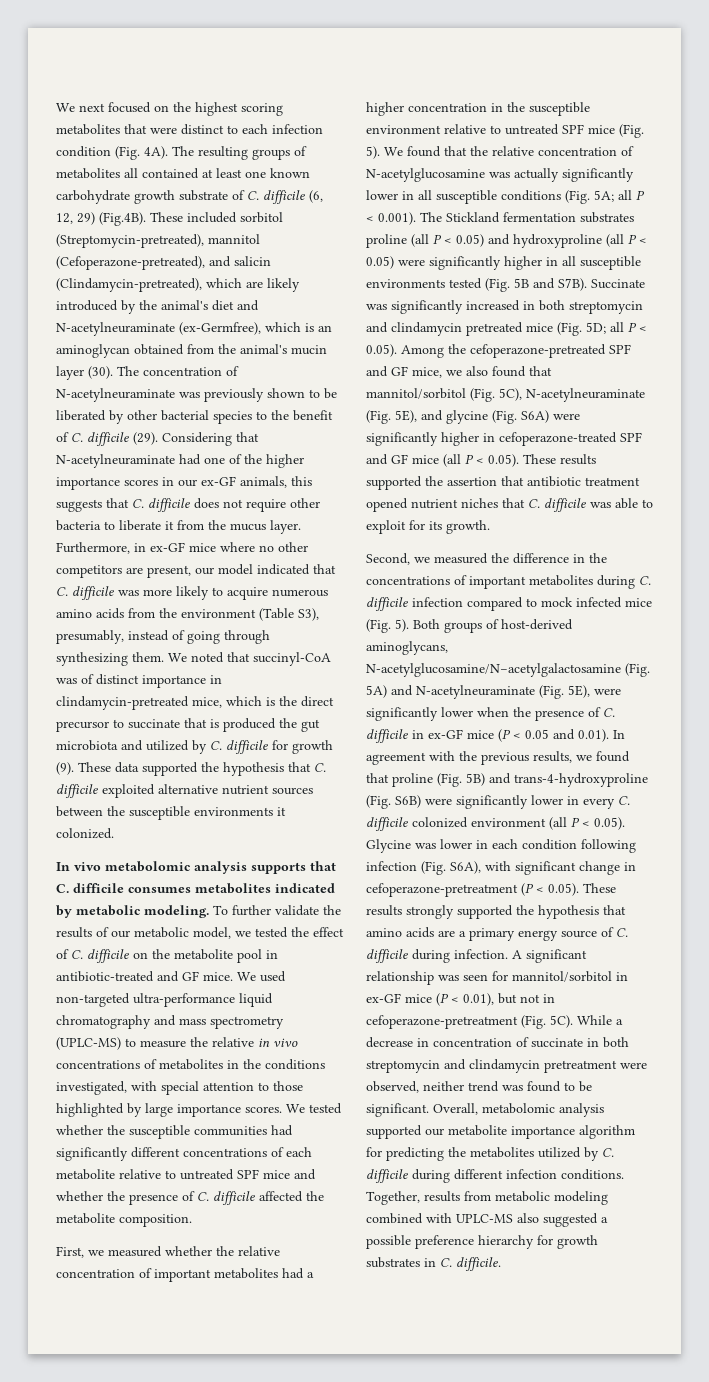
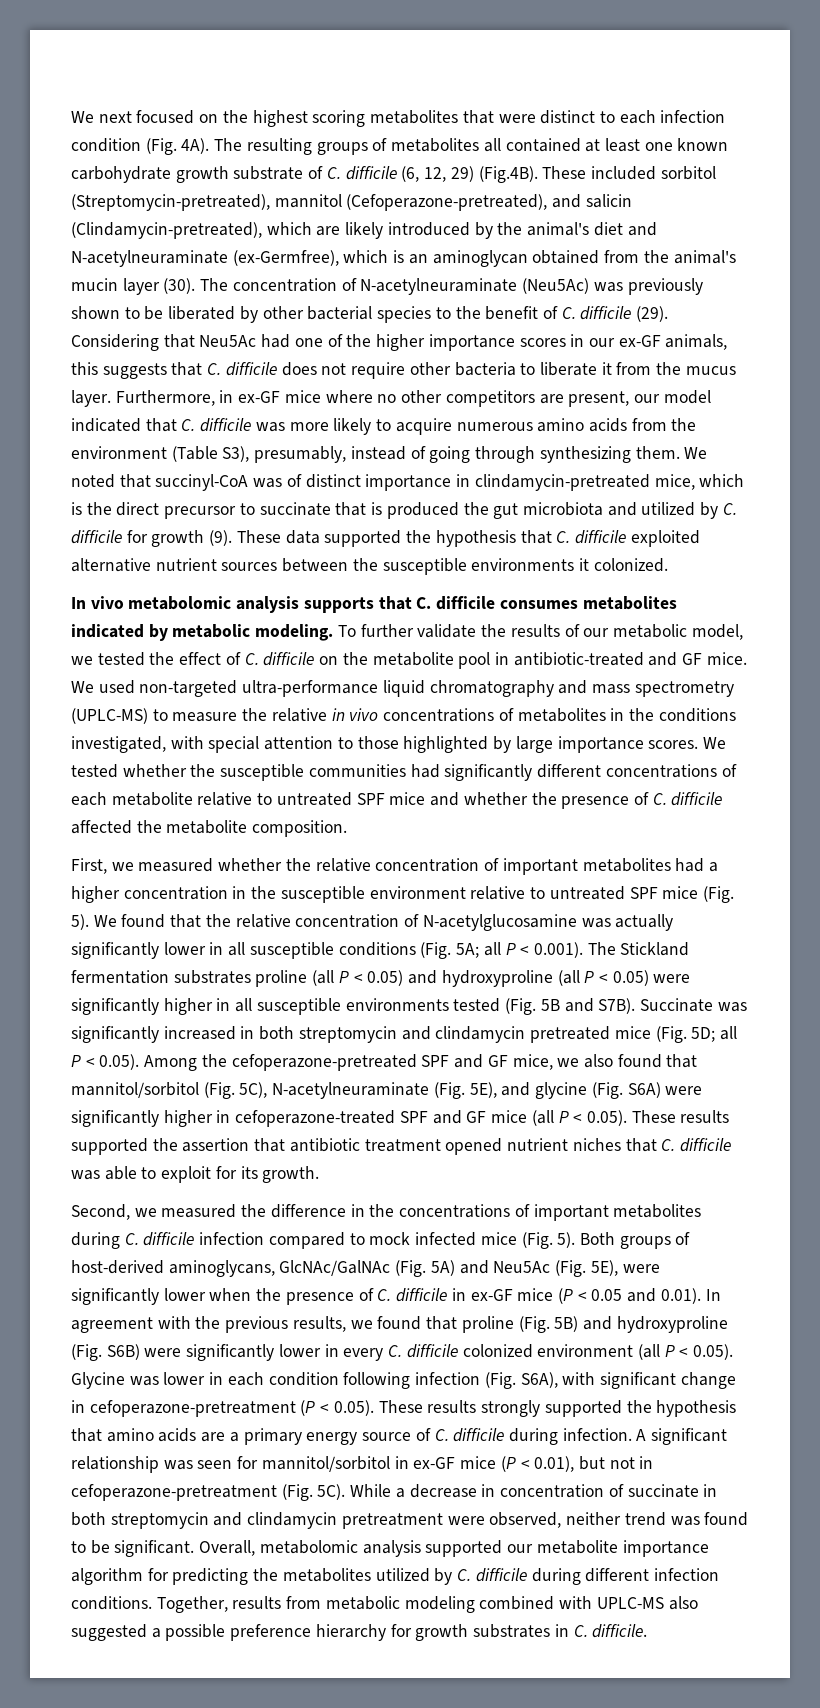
- The concentration of N-acetylneuraminate was previously shown to be liberated by other bacterial species to the benefit of C. difficile (29).
+ The concentration of N-acetylneuraminate (Neu5Ac) was previously shown to be liberated by other bacterial species to the benefit of C. difficile (29).
- Considering that N-acetylneuraminate had one of the higher importance scores in our ex-GF animals, this suggests that C. difficile does not require other bacteria to liberate it from the mucus layer.
+ Considering that Neu5Ac had one of the higher importance scores in our ex-GF animals, this suggests that C. difficile does not require other bacteria to liberate it from the mucus layer.
- Both groups of host-derived aminoglycans, N-acetylglucosamine/N−acetylgalactosamine (Fig. 5A) and N-acetylneuraminate (Fig. 5E), were significantly lower when the presence of C. difficile in ex-GF mice (P < 0.05 and 0.01). In agreement with the previous results, we found that proline (Fig. 5B) and trans-4-hydroxyproline (Fig. S6B) were significantly lower in every C. difficile colonized environment (all P < 0.05). Glycine was lower in each condition following infection (Fig. S6A), with significant change in cefoperazone-pretreatment (P < 0.05). These results strongly supported the hypothesis that amino acids are a primary energy source of C. difficile during infection.
+ Both groups of host-derived aminoglycans, GlcNAc/GalNAc (Fig. 5A) and Neu5Ac (Fig. 5E), were significantly lower when the presence of C. difficile in ex-GF mice (P < 0.05 and 0.01). In agreement with the previous results, we found that proline (Fig. 5B) and hydroxyproline (Fig. S6B) were significantly lower in every C. difficile colonized environment (all P < 0.05). Glycine was lower in each condition following infection (Fig. S6A), with significant change in cefoperazone-pretreatment (P < 0.05). These results strongly supported the hypothesis that amino acids are a primary energy source of C. difficile during infection.

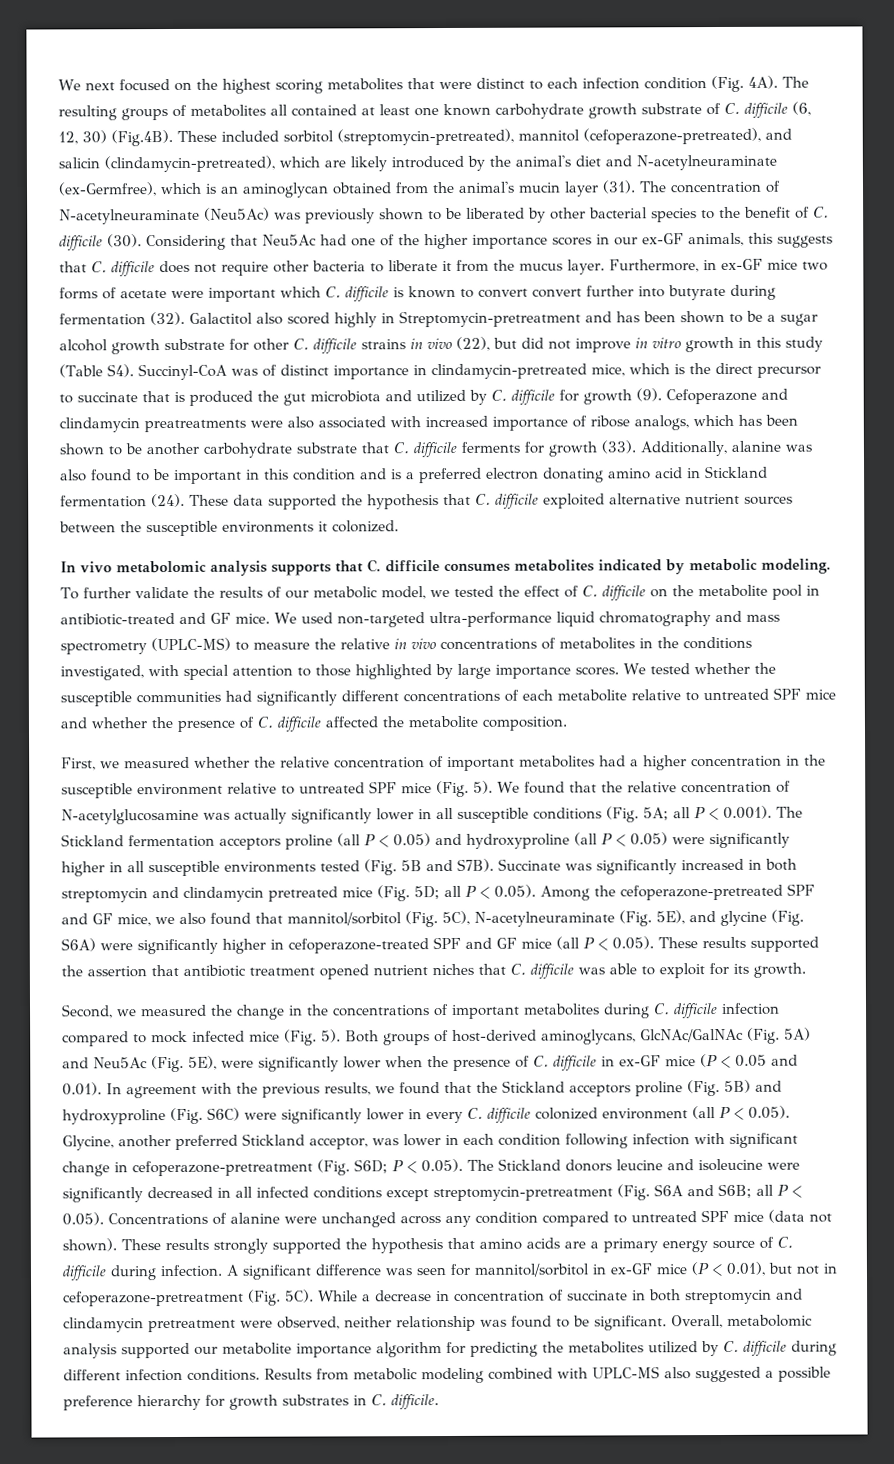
- The resulting groups of metabolites all contained at least one known carbohydrate growth substrate of C. difficile (6, 12, 29) (Fig.4B). These included sorbitol (Streptomycin-pretreated), mannitol (Cefoperazone-pretreated), and salicin (Clindamycin-pretreated), which are likely introduced by the animal's diet and N-acetylneuraminate (ex-Germfree), which is an aminoglycan obtained from the animal's mucin layer (30).
+ The resulting groups of metabolites all contained at least one known carbohydrate growth substrate of C. difficile (6, 12, 30) (Fig.4B). These included sorbitol (streptomycin-pretreated), mannitol (cefoperazone-pretreated), and salicin (clindamycin-pretreated), which are likely introduced by the animal's diet and N-acetylneuraminate (ex-Germfree), which is an aminoglycan obtained from the animal's mucin layer (31).
- The concentration of N-acetylneuraminate (Neu5Ac) was previously shown to be liberated by other bacterial species to the benefit of C. difficile (29).
+ The concentration of N-acetylneuraminate (Neu5Ac) was previously shown to be liberated by other bacterial species to the benefit of C. difficile (30).
- Furthermore, in ex-GF mice where no other competitors are present, our model indicated that C. difficile was more likely to acquire numerous amino acids from the environment (Table S3), presumably, instead of going through synthesizing them. We noted that succinyl-CoA was of distinct importance in clindamycin-pretreated mice, which is the direct precursor to succinate that is produced the gut microbiota and utilized by C. difficile for growth (9).
+ Furthermore, in ex-GF mice two forms of acetate were important which C. difficile is known to convert convert further into butyrate during fermentation (32). Galactitol also scored highly in Streptomycin-pretreatment and has been shown to be a sugar alcohol growth substrate for other C. difficile strains in vivo (22), but did not improve in vitro growth in this study (Table S4). Succinyl-CoA was of distinct importance in clindamycin-pretreated mice, which is the direct precursor to succinate that is produced the gut microbiota and utilized by C. difficile for growth (9).
+ Cefoperazone and clindamycin preatreatments were also associated with increased importance of ribose analogs, which has been shown to be another carbohydrate substrate that C. difficile ferments for growth (33). Additionally, alanine was also found to be important in this condition and is a preferred electron donating amino acid in Stickland fermentation (24).
- We found that the relative concentration of N-acetylglucosamine was actually significantly lower in all susceptible conditions (Fig. 5A; all P < 0.001). The Stickland fermentation substrates proline (all P < 0.05) and hydroxyproline (all P < 0.05) were significantly higher in all susceptible environments tested (Fig. 5B and S7B).
+ We found that the relative concentration of N-acetylglucosamine was actually significantly lower in all susceptible conditions (Fig. 5A; all P < 0.001). The Stickland fermentation acceptors proline (all P < 0.05) and hydroxyproline (all P < 0.05) were significantly higher in all susceptible environments tested (Fig. 5B and S7B).
- Second, we measured the difference in the concentrations of important metabolites during C. difficile infection compared to mock infected mice (Fig. 5).
+ Second, we measured the change in the concentrations of important metabolites during C. difficile infection compared to mock infected mice (Fig. 5).
- Both groups of host-derived aminoglycans, GlcNAc/GalNAc (Fig. 5A) and Neu5Ac (Fig. 5E), were significantly lower when the presence of C. difficile in ex-GF mice (P < 0.05 and 0.01). In agreement with the previous results, we found that proline (Fig. 5B) and hydroxyproline (Fig. S6B) were significantly lower in every C. difficile colonized environment (all P < 0.05). Glycine was lower in each condition following infection (Fig. S6A), with significant change in cefoperazone-pretreatment (P < 0.05). These results strongly supported the hypothesis that amino acids are a primary energy source of C. difficile during infection.
+ Both groups of host-derived aminoglycans, GlcNAc/GalNAc (Fig. 5A) and Neu5Ac (Fig. 5E), were significantly lower when the presence of C. difficile in ex-GF mice (P < 0.05 and 0.01). In agreement with the previous results, we found that the Stickland acceptors proline (Fig. 5B) and hydroxyproline (Fig. S6C) were significantly lower in every C. difficile colonized environment (all P < 0.05). Glycine, another preferred Stickland acceptor, was lower in each condition following infection with significant change in cefoperazone-pretreatment (Fig. S6D; P < 0.05). The Stickland donors leucine and isoleucine were significantly decreased in all infected conditions except streptomycin-pretreatment (Fig. S6A and S6B; all P < 0.05). Concentrations of alanine were unchanged across any condition compared to untreated SPF mice (data not shown). These results strongly supported the hypothesis that amino acids are a primary energy source of C. difficile during infection.
- A significant relationship was seen for mannitol/sorbitol in ex-GF mice (P < 0.01), but not in cefoperazone-pretreatment (Fig. 5C).
+ A significant difference was seen for mannitol/sorbitol in ex-GF mice (P < 0.01), but not in cefoperazone-pretreatment (Fig. 5C).
- While a decrease in concentration of succinate in both streptomycin and clindamycin pretreatment were observed, neither trend was found to be significant.
+ While a decrease in concentration of succinate in both streptomycin and clindamycin pretreatment were observed, neither relationship was found to be significant.
- Together, results from metabolic modeling combined with UPLC-MS also suggested a possible preference hierarchy for growth substrates in C. difficile.
+ Results from metabolic modeling combined with UPLC-MS also suggested a possible preference hierarchy for growth substrates in C. difficile.

